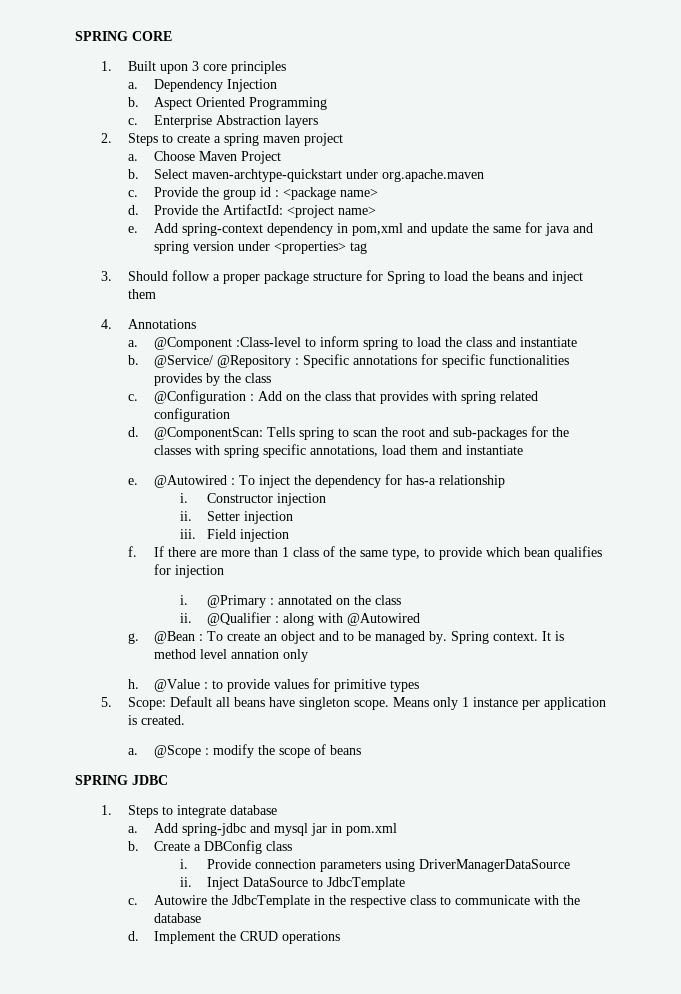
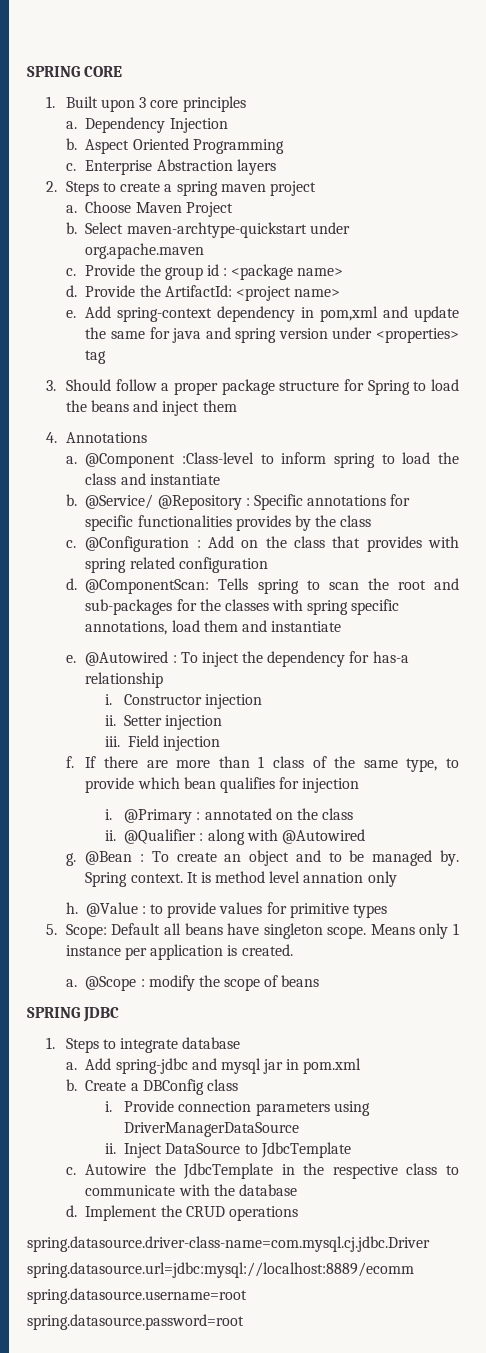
+ spring.datasource.driver-class-name=com.mysql.cj.jdbc.Driver
+ spring.datasource.url=jdbc:mysql://localhost:8889/ecomm
+ spring.datasource.username=root
+ spring.datasource.password=root

